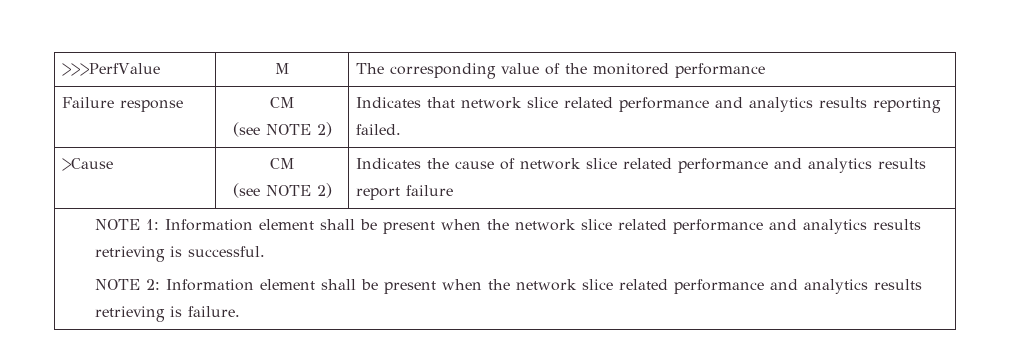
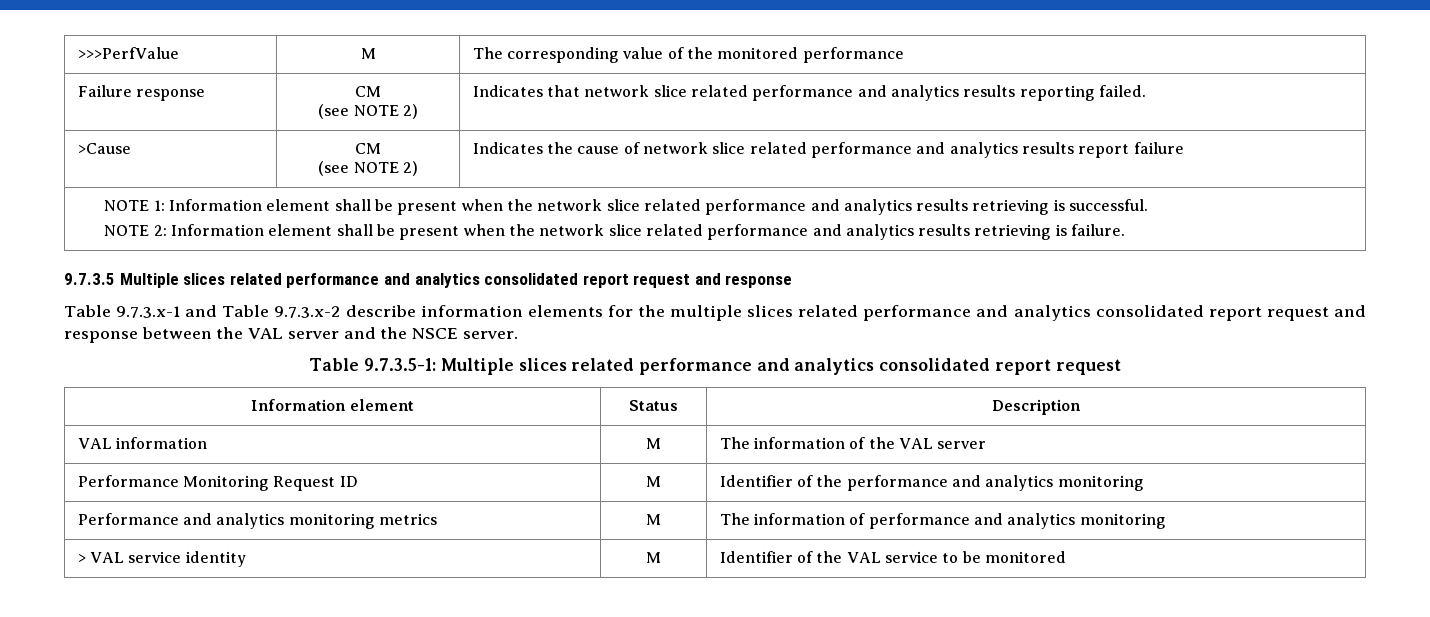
+ 9.7.3.5 Multiple slices related performance and analytics consolidated report request and response
+ Table 9.7.3.x-1 and Table 9.7.3.x-2 describe information elements for the multiple slices related performance and analytics consolidated report request and response between the VAL server and the NSCE server.
+ Table 9.7.3.5-1: Multiple slices related performance and analytics consolidated report request
+ Information element | Status | Description
+ VAL information | M | The information of the VAL server
+ Performance Monitoring Request ID | M | Identifier of the performance and analytics monitoring
+ Performance and analytics monitoring metrics | M | The information of performance and analytics monitoring
+ > VAL service identity | M | Identifier of the VAL service to be monitored

